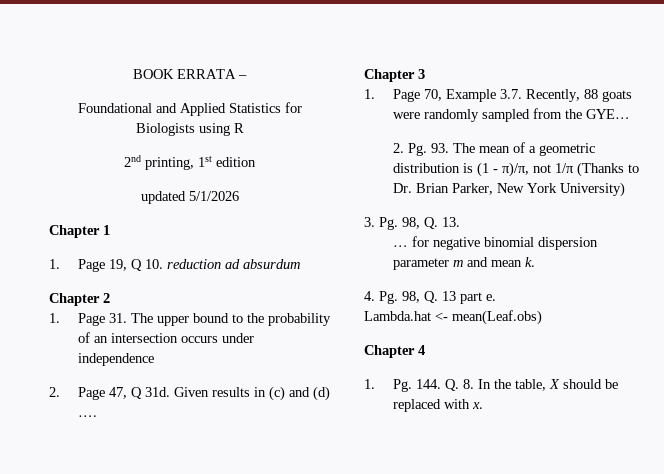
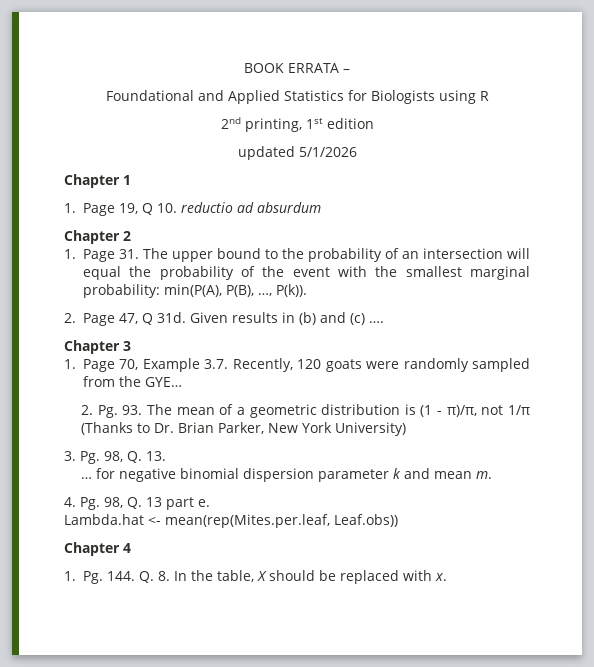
- 1. Page 19, Q 10. reduction ad absurdum
+ 1. Page 19, Q 10. reductio ad absurdum
- 1. Page 31. The upper bound to the probability of an intersection occurs under independence
+ 1. Page 31. The upper bound to the probability of an intersection will equal the probability of the event with the smallest marginal probability: min(P(A), P(B), …, P(k)).
- Given results in (c) and (d) ….
+ Given results in (b) and (c) ….
- 1. Page 70, Example 3.7. Recently, 88 goats were randomly sampled from the GYE…
+ 1. Page 70, Example 3.7. Recently, 120 goats were randomly sampled from the GYE…
- … for negative binomial dispersion parameter m and mean k.
+ … for negative binomial dispersion parameter k and mean m.
- Lambda.hat <- mean(Leaf.obs)
+ Lambda.hat <- mean(rep(Mites.per.leaf, Leaf.obs))

